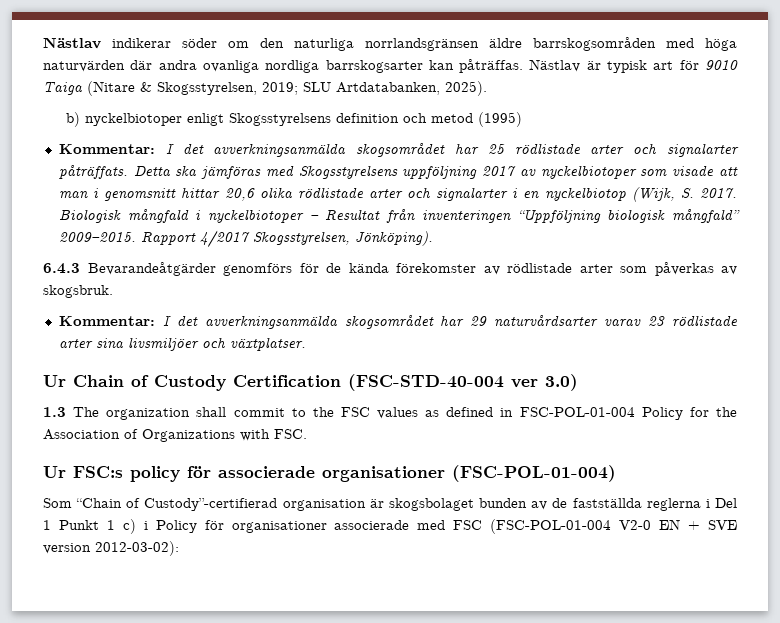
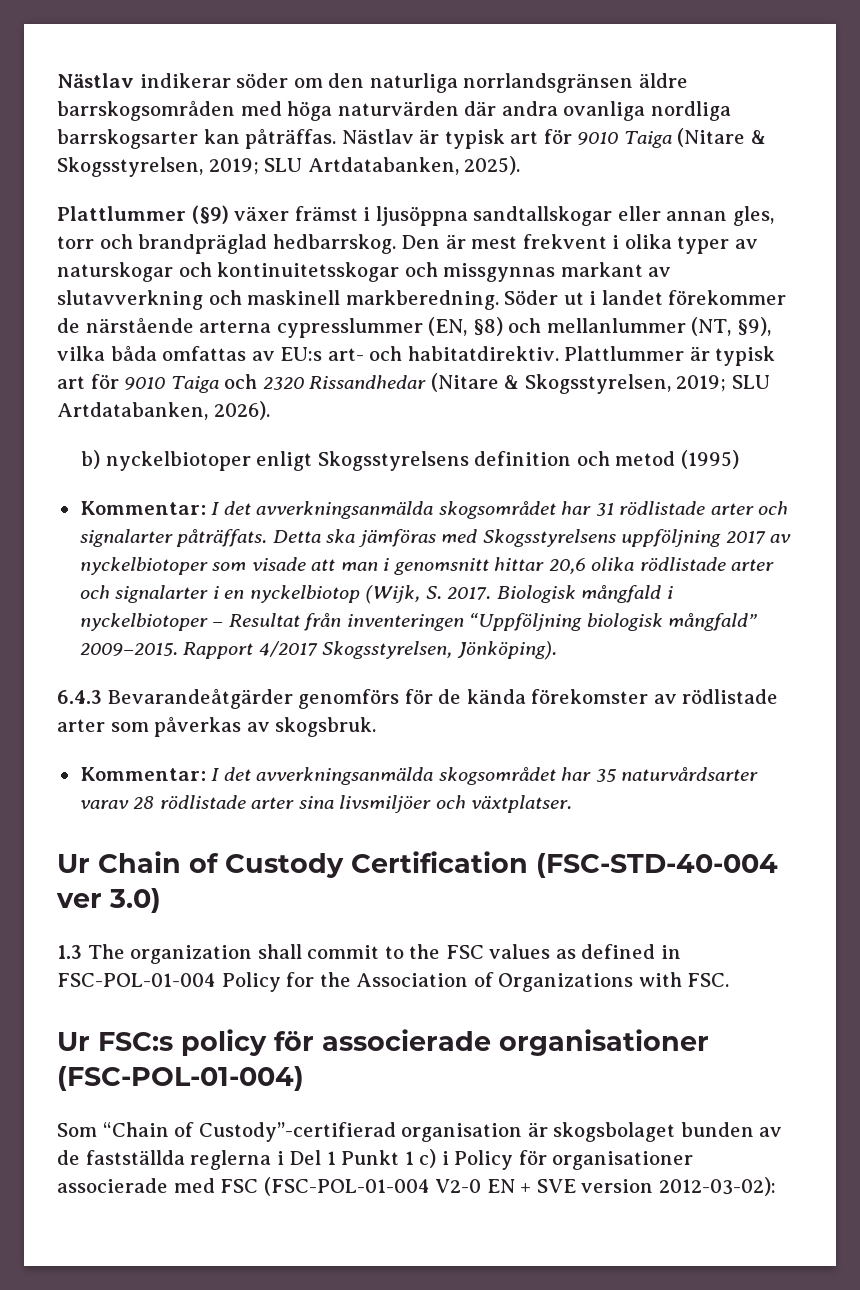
+ Plattlummer (§9) växer främst i ljusöppna sandtallskogar eller annan gles, torr och brandpräglad hedbarrskog. Den är mest frekvent i olika typer av naturskogar och kontinuitetsskogar och missgynnas markant av slutavverkning och maskinell markberedning. Söder ut i landet förekommer de närstående arterna cypresslummer (EN, §8) och mellanlummer (NT, §9), vilka båda omfattas av EU:s art- och habitatdirektiv. Plattlummer är typisk art för 9010 Taiga och 2320 Rissandhedar (Nitare & Skogsstyrelsen, 2019; SLU Artdatabanken, 2026).
- Kommentar: I det avverkningsanmälda skogsområdet har 25 rödlistade arter och signalarter påträffats.
+ Kommentar: I det avverkningsanmälda skogsområdet har 31 rödlistade arter och signalarter påträffats.
- Kommentar: I det avverkningsanmälda skogsområdet har 29 naturvårdsarter varav 23 rödlistade arter sina livsmiljöer och växtplatser.
+ Kommentar: I det avverkningsanmälda skogsområdet har 35 naturvårdsarter varav 28 rödlistade arter sina livsmiljöer och växtplatser.

